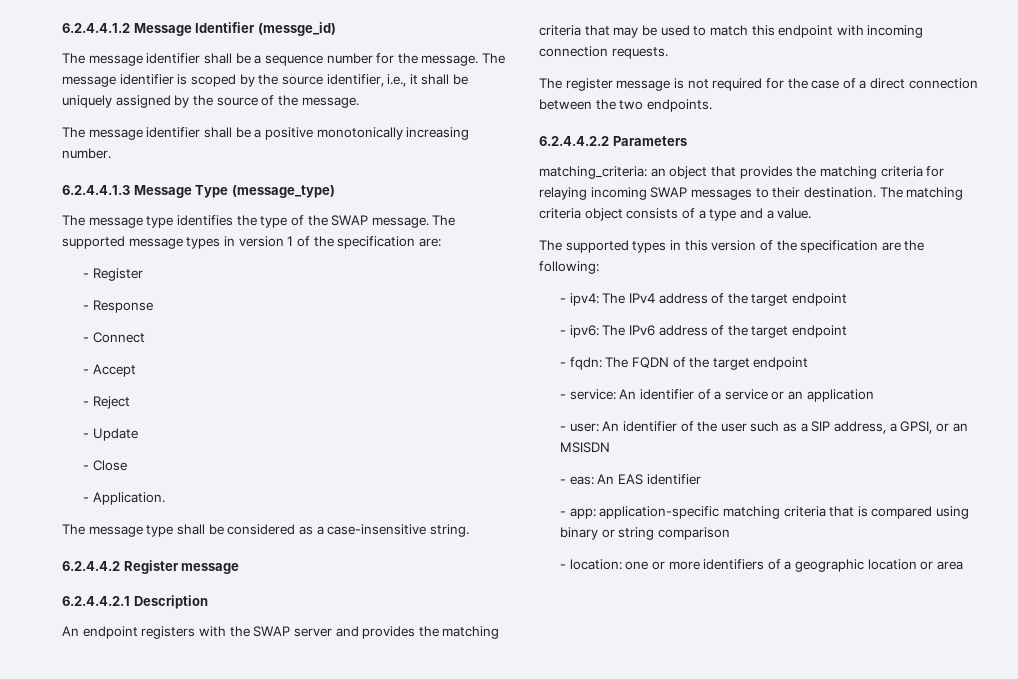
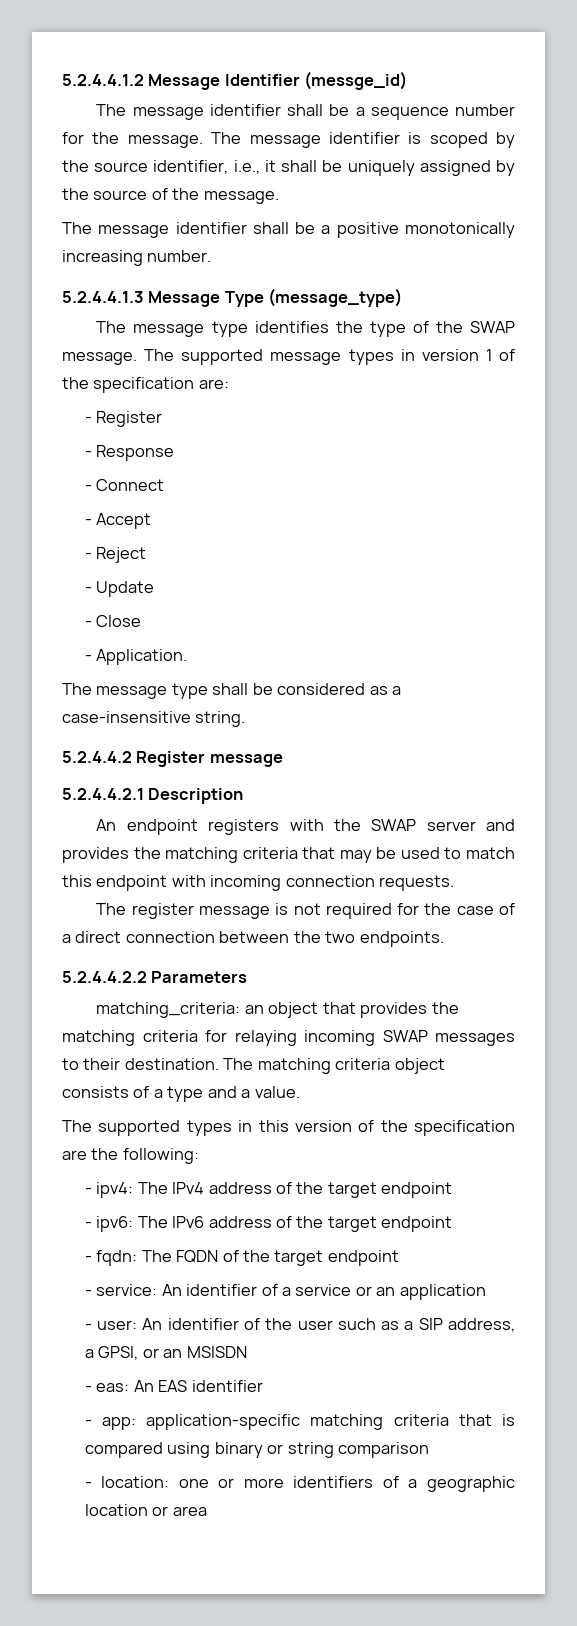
- 6.2.4.4.1.2 Message Identifier (messge_id)
+ 5.2.4.4.1.2 Message Identifier (messge_id)
- 6.2.4.4.1.3 Message Type (message_type)
+ 5.2.4.4.1.3 Message Type (message_type)
- 6.2.4.4.2 Register message
+ 5.2.4.4.2 Register message
- 6.2.4.4.2.1 Description
+ 5.2.4.4.2.1 Description
- 6.2.4.4.2.2 Parameters
+ 5.2.4.4.2.2 Parameters

